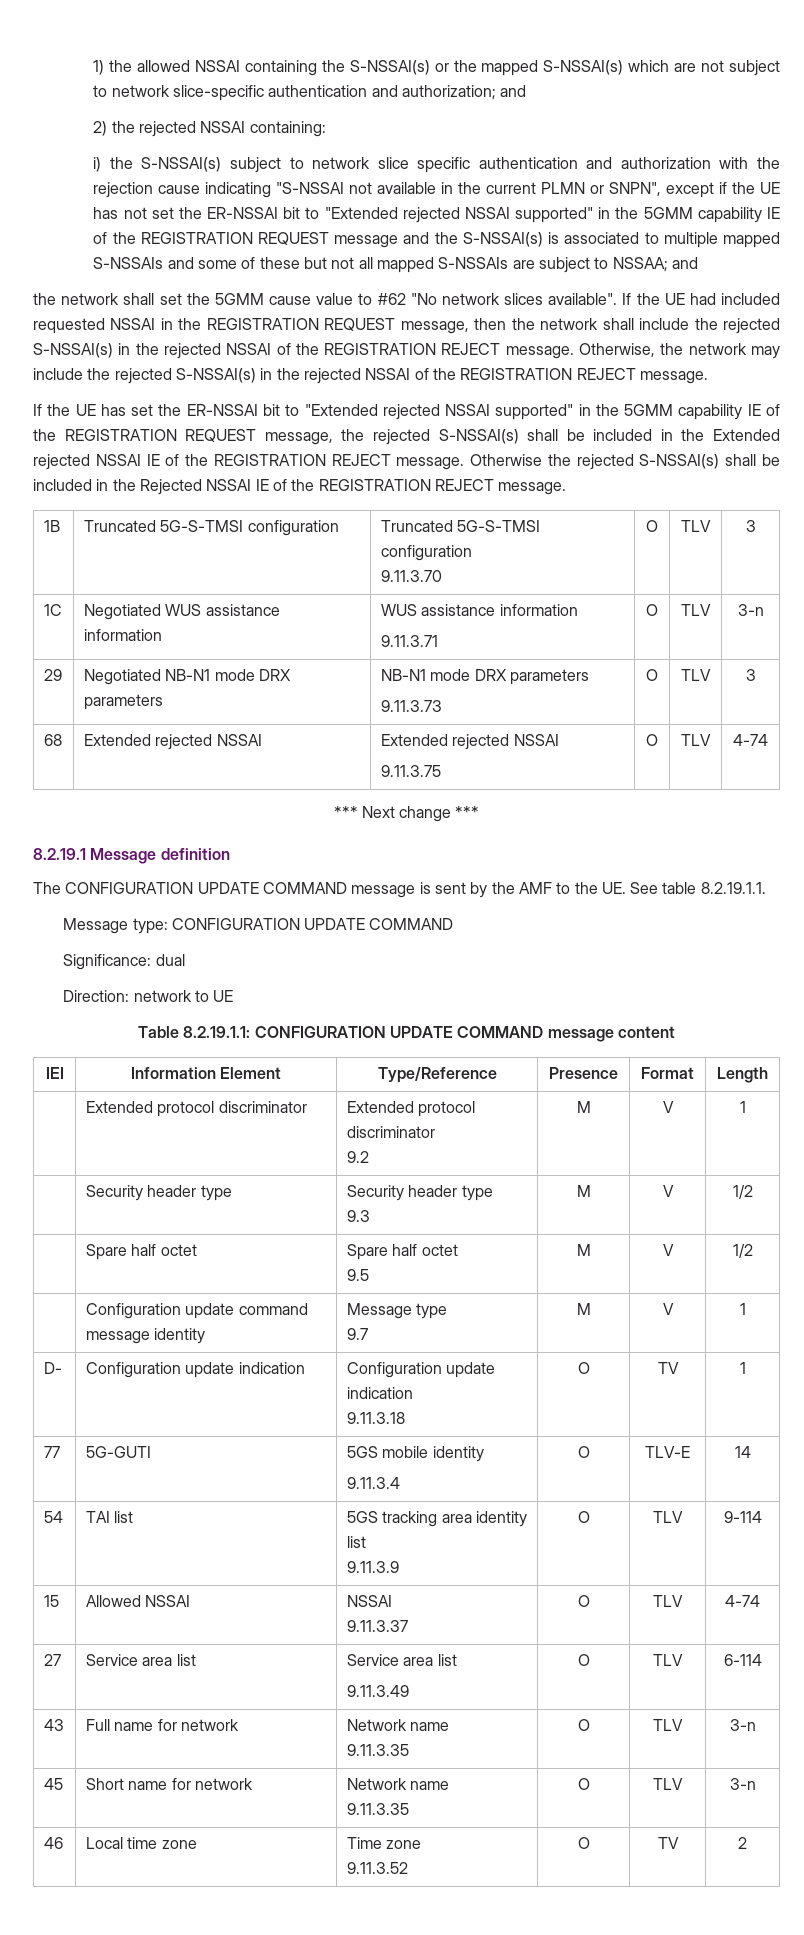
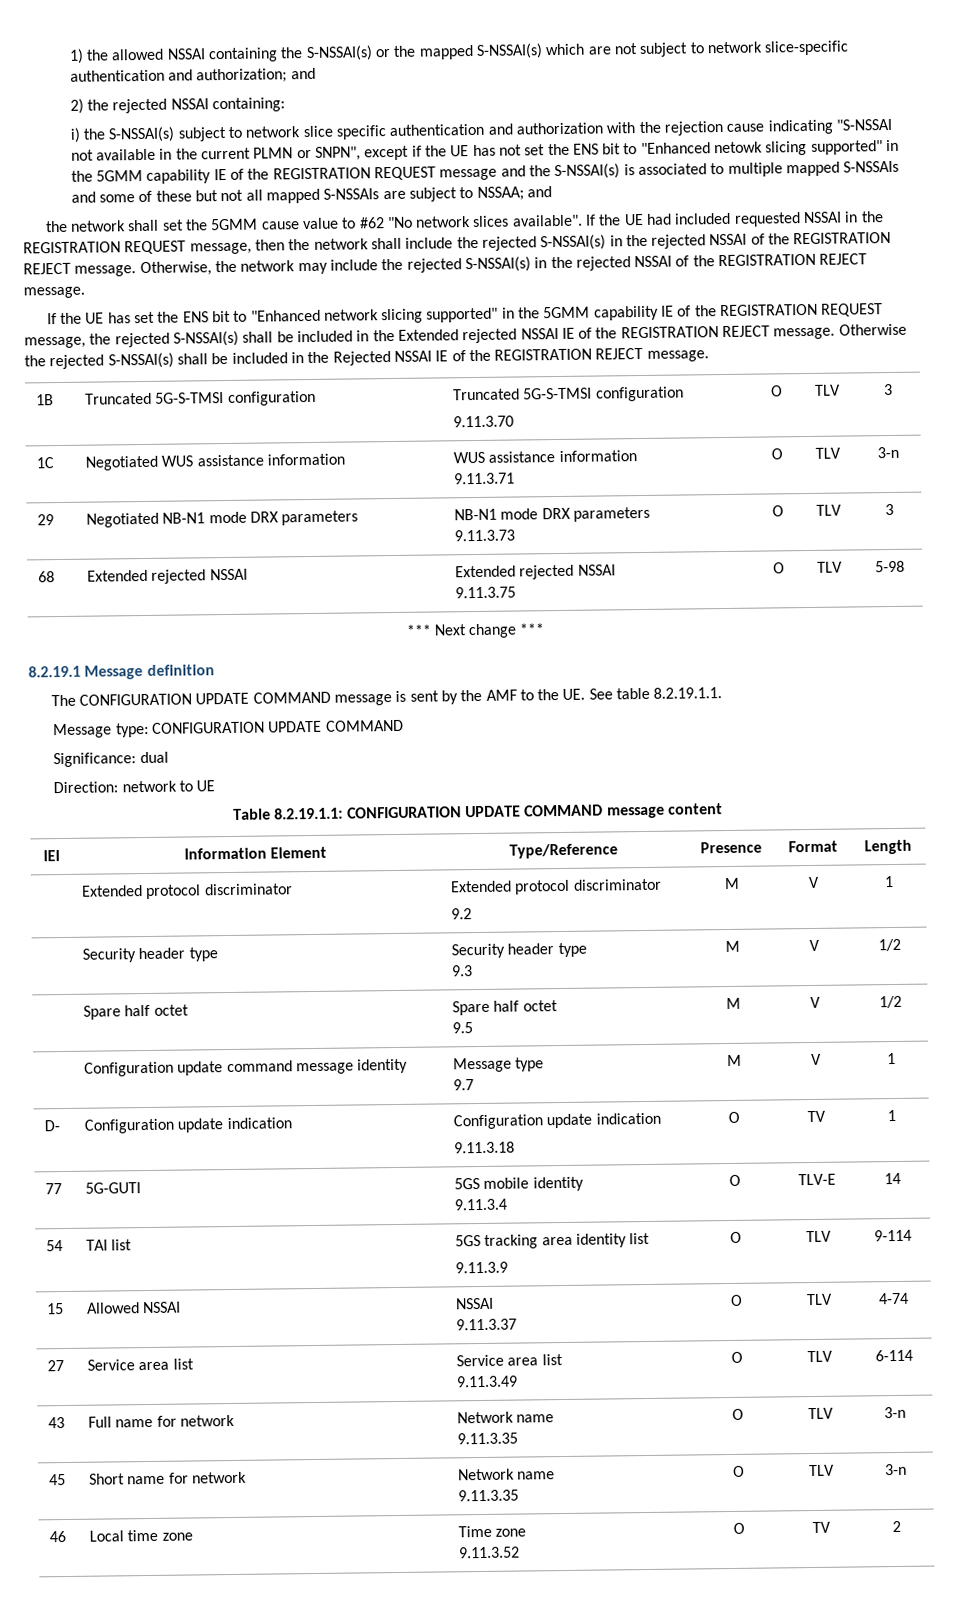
- i) the S-NSSAI(s) subject to network slice specific authentication and authorization with the rejection cause indicating "S-NSSAI not available in the current PLMN or SNPN", except if the UE has not set the ER-NSSAI bit to "Extended rejected NSSAI supported" in the 5GMM capability IE of the REGISTRATION REQUEST message and the S-NSSAI(s) is associated to multiple mapped S-NSSAIs and some of these but not all mapped S-NSSAIs are subject to NSSAA;
+ i) the S-NSSAI(s) subject to network slice specific authentication and authorization with the rejection cause indicating "S-NSSAI not available in the current PLMN or SNPN", except if the UE has not set the ENS bit to "Enhanced netowk slicing supported" in the 5GMM capability IE of the REGISTRATION REQUEST message and the S-NSSAI(s) is associated to multiple mapped S-NSSAIs and some of these but not all mapped S-NSSAIs are subject to NSSAA;
- If the UE has set the ER-NSSAI bit to "Extended rejected NSSAI supported" in the 5GMM capability IE of the REGISTRATION REQUEST message, the rejected S-NSSAI(s) shall be included in the Extended rejected NSSAI IE of the REGISTRATION REJECT message.
+ If the UE has set the ENS bit to "Enhanced network slicing supported" in the 5GMM capability IE of the REGISTRATION REQUEST message, the rejected S-NSSAI(s) shall be included in the Extended rejected NSSAI IE of the REGISTRATION REJECT message.
  68 | Extended rejected NSSAI | Extended rejected NSSAI
- 9.11.3.75 | O | TLV | 4-74
+ 9.11.3.75 | O | TLV | 5-98

